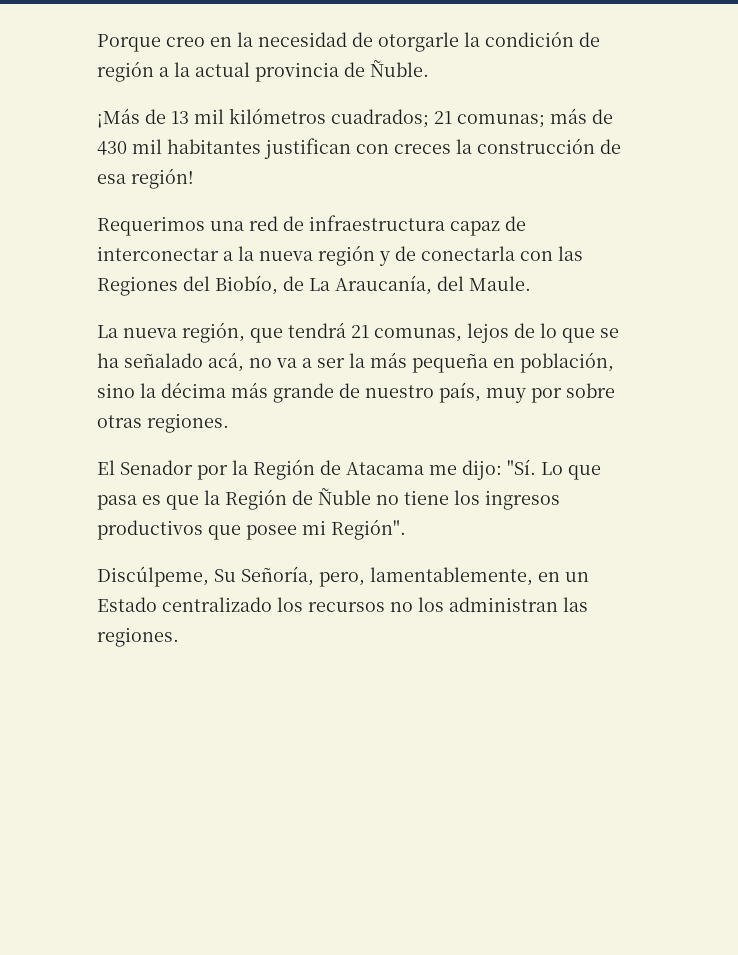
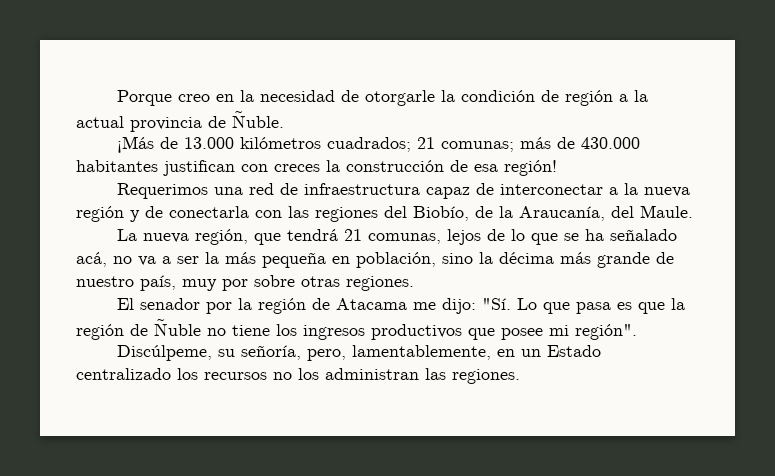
- ¡Más de 13 mil kilómetros cuadrados; 21 comunas; más de 430 mil habitantes justifican con creces la construcción de esa región!
+ ¡Más de 13.000 kilómetros cuadrados; 21 comunas; más de 430.000 habitantes justifican con creces la construcción de esa región!
- Requerimos una red de infraestructura capaz de interconectar a la nueva región y de conectarla con las Regiones del Biobío, de La Araucanía, del Maule.
+ Requerimos una red de infraestructura capaz de interconectar a la nueva región y de conectarla con las regiones del Biobío, de la Araucanía, del Maule.
- El Senador por la Región de Atacama me dijo: "Sí. Lo que pasa es que la Región de Ñuble no tiene los ingresos productivos que posee mi Región".
+ El senador por la región de Atacama me dijo: "Sí. Lo que pasa es que la región de Ñuble no tiene los ingresos productivos que posee mi región".
- Discúlpeme, Su Señoría, pero, lamentablemente, en un Estado centralizado los recursos no los administran las regiones.
+ Discúlpeme, su señoría, pero, lamentablemente, en un Estado centralizado los recursos no los administran las regiones.

